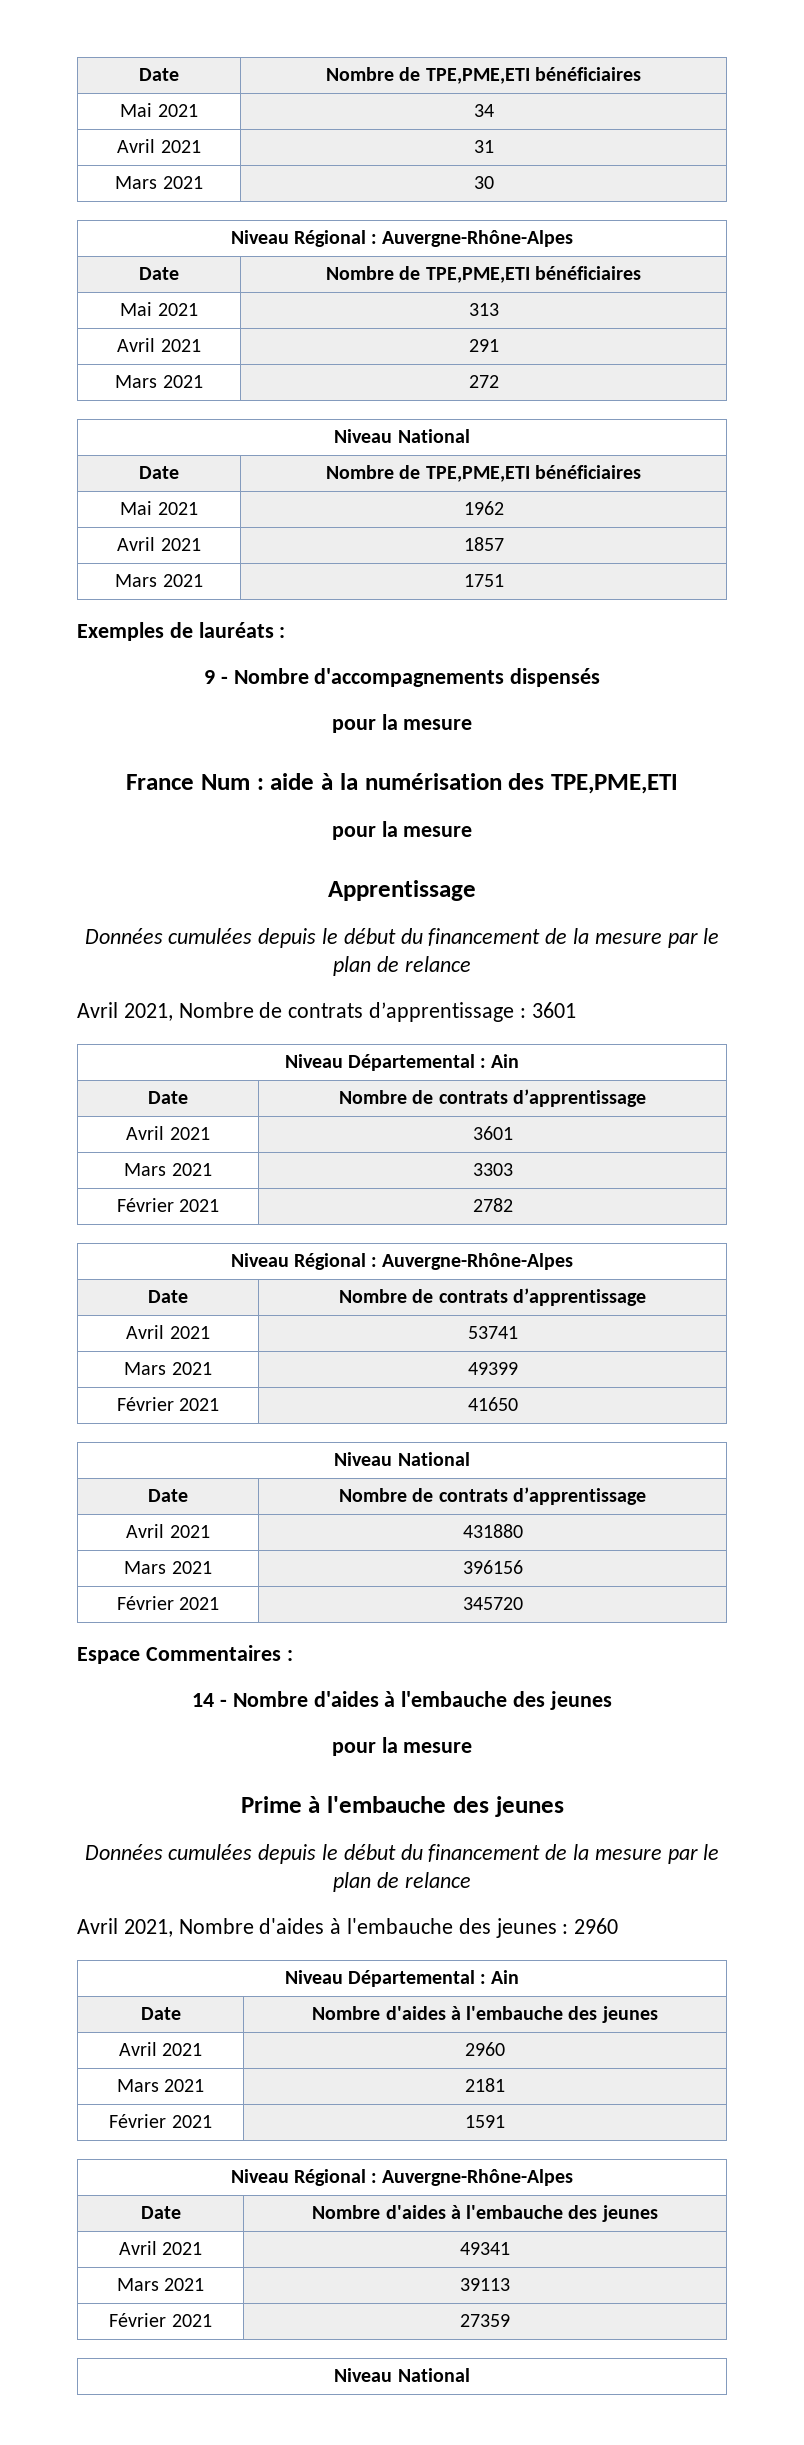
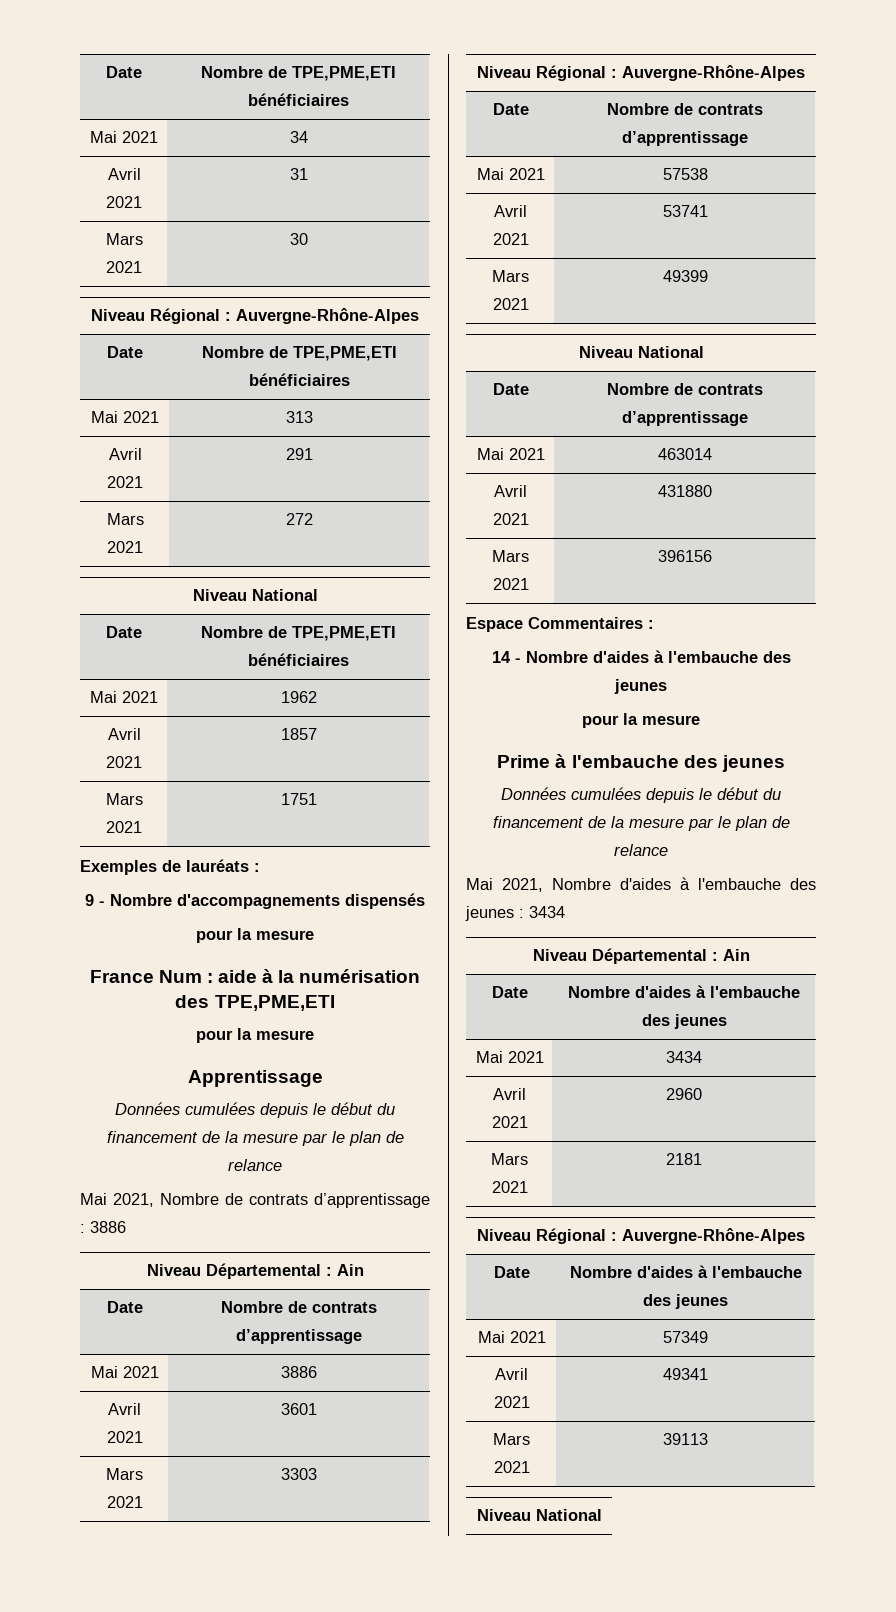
- Avril 2021, Nombre de contrats d’apprentissage : 3601
+ Mai 2021, Nombre de contrats d’apprentissage : 3886
+ Mai 2021 | 3886
- Février 2021 | 2782
+ Mai 2021 | 57538
- Février 2021 | 41650
+ Mai 2021 | 463014
- Février 2021 | 345720
- Avril 2021, Nombre d'aides à l'embauche des jeunes : 2960
+ Mai 2021, Nombre d'aides à l'embauche des jeunes : 3434
+ Mai 2021 | 3434
- Février 2021 | 1591
+ Mai 2021 | 57349
- Février 2021 | 27359

